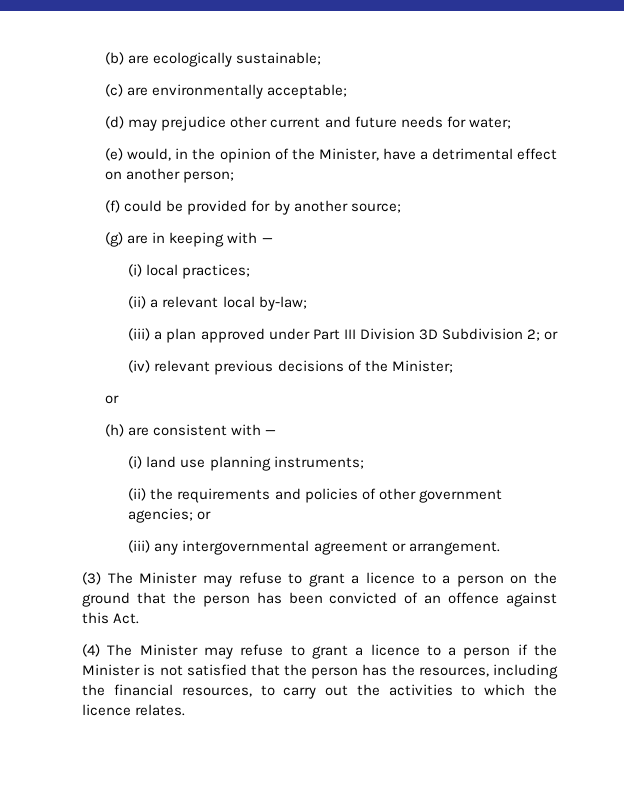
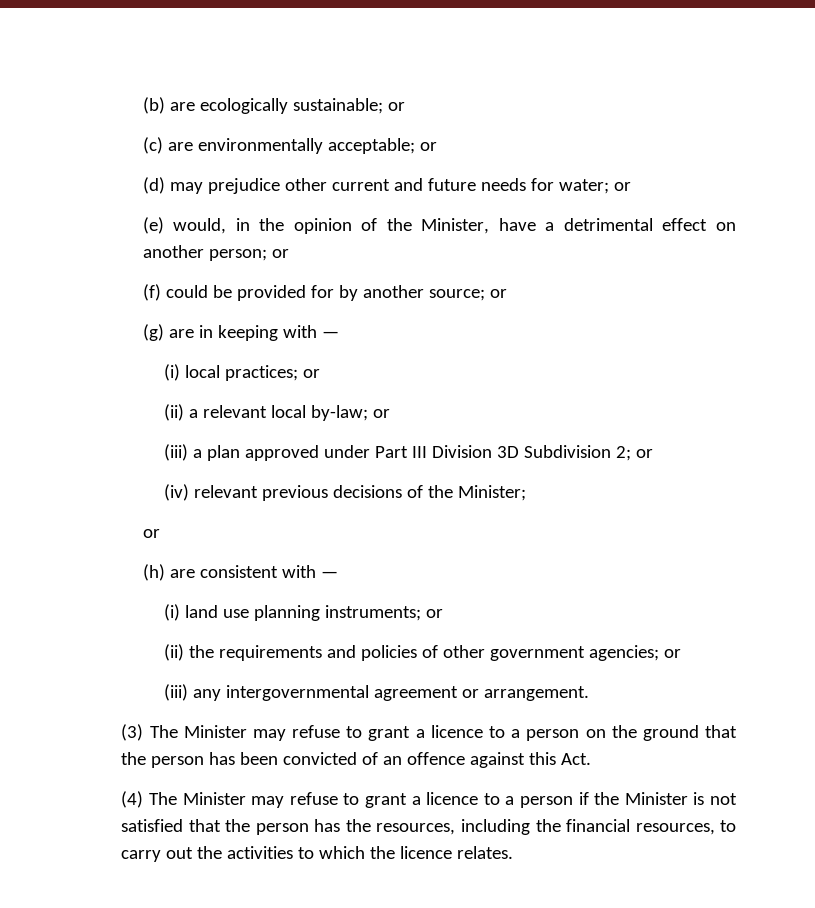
- (b) are ecologically sustainable;
+ (b) are ecologically sustainable; or
- (c) are environmentally acceptable;
+ (c) are environmentally acceptable; or
- (d) may prejudice other current and future needs for water;
+ (d) may prejudice other current and future needs for water; or
- (e) would, in the opinion of the Minister, have a detrimental effect on another person;
+ (e) would, in the opinion of the Minister, have a detrimental effect on another person; or
- (f) could be provided for by another source;
+ (f) could be provided for by another source; or
- (i) local practices;
+ (i) local practices; or
- (ii) a relevant local by-law;
+ (ii) a relevant local by-law; or
- (i) land use planning instruments;
+ (i) land use planning instruments; or

